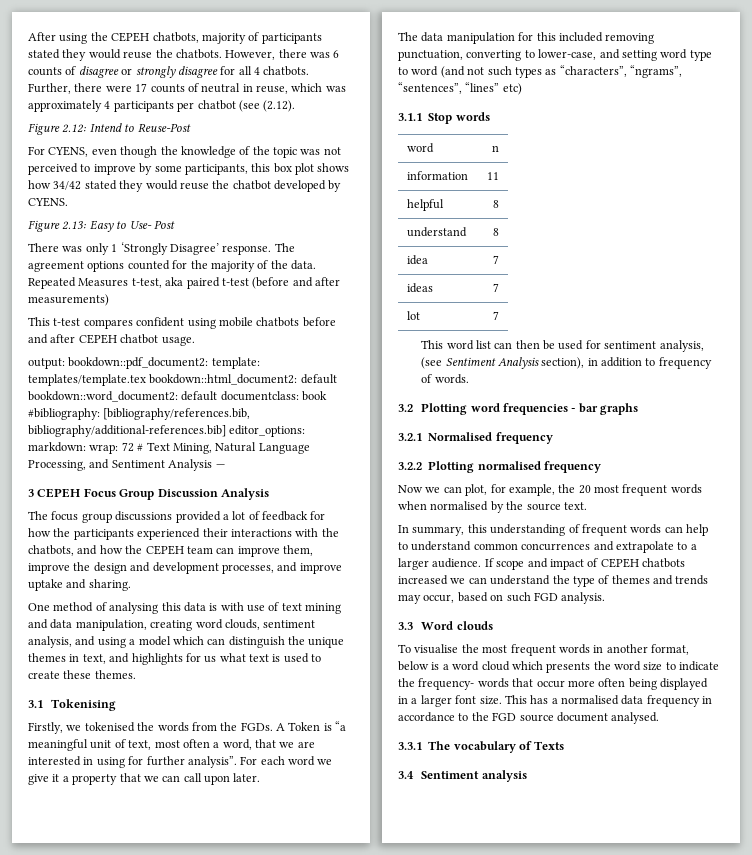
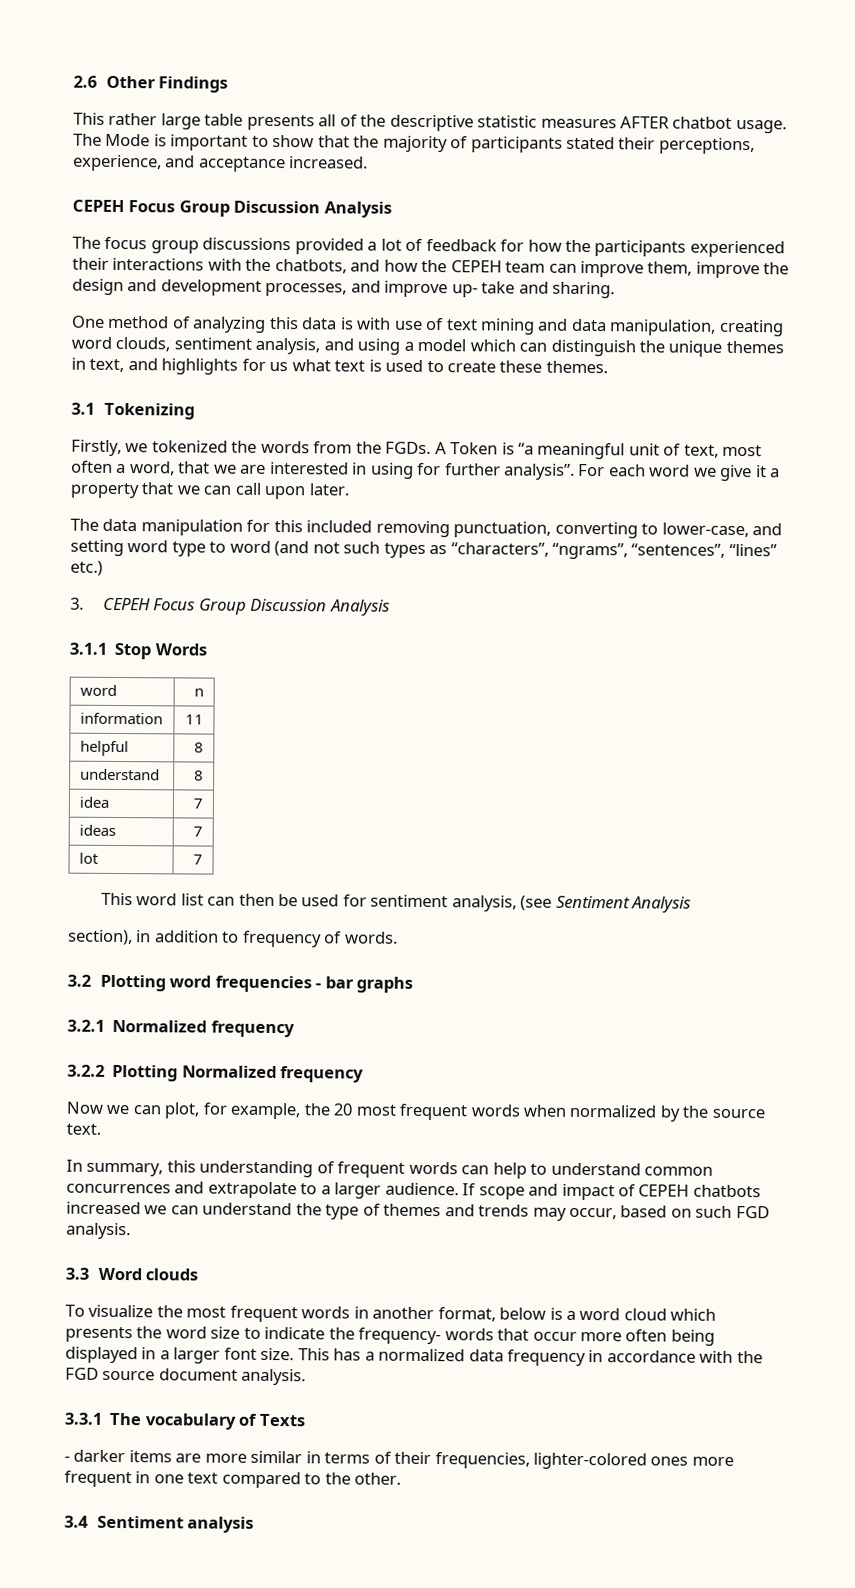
- After using the CEPEH chatbots, majority of participants stated they would reuse the chatbots. However, there was 6 counts of disagree or strongly disagree for all 4 chatbots. Further, there were 17 counts of neutral in reuse, which was approximately 4 participants per chatbot (see (2.12).
- Figure 2.12: Intend to Reuse-Post
- For CYENS, even though the knowledge of the topic was not perceived to improve by some participants, this box plot shows how 34/42 stated they would reuse the chatbot developed by CYENS.
- Figure 2.13: Easy to Use- Post
- There was only 1 ‘Strongly Disagree’ response. The agreement options counted for the majority of the data. Repeated Measures t-test, aka paired t-test (before and after measurements)
- This t-test compares confident using mobile chatbots before and after CEPEH chatbot usage.
- output: bookdown::pdf_document2: template: templates/template.tex bookdown::html_document2: default bookdown::word_document2: default documentclass: book #bibliography: [bibliography/references.bib, bibliography/additional-references.bib] editor_options: markdown: wrap: 72 # Text Mining, Natural Language Processing, and Sentiment Analysis —
- 3 CEPEH Focus Group Discussion Analysis
+ 2.6 Other Findings
+ This rather large table presents all of the descriptive statistic measures AFTER chatbot usage. The Mode is important to show that the majority of participants stated their perceptions, experience, and acceptance increased.
+ CEPEH Focus Group Discussion Analysis
- The focus group discussions provided a lot of feedback for how the participants experienced their interactions with the chatbots, and how the CEPEH team can improve them, improve the design and development processes, and improve uptake and sharing.
+ The focus group discussions provided a lot of feedback for how the participants experienced their interactions with the chatbots, and how the CEPEH team can improve them, improve the design and development processes, and improve up- take and sharing.
- One method of analysing this data is with use of text mining and data manipulation, creating word clouds, sentiment analysis, and using a model which can distinguish the unique themes in text, and highlights for us what text is used to create these themes.
+ One method of analyzing this data is with use of text mining and data manipulation, creating word clouds, sentiment analysis, and using a model which can distinguish the unique themes in text, and highlights for us what text is used to create these themes.
- 3.1 Tokenising
+ 3.1 Tokenizing
- Firstly, we tokenised the words from the FGDs.
+ Firstly, we tokenized the words from the FGDs.
- The data manipulation for this included removing punctuation, converting to lower-case, and setting word type to word (and not such types as “characters”, “ngrams”, “sentences”, “lines” etc)
+ The data manipulation for this included removing punctuation, converting to lower-case, and setting word type to word (and not such types as “characters”, “ngrams”, “sentences”, “lines” etc.)
+ 3. CEPEH Focus Group Discussion Analysis
- 3.1.1 Stop words
+ 3.1.1 Stop Words
- This word list can then be used for sentiment analysis, (see Sentiment Analysis section), in addition to frequency of words.
+ This word list can then be used for sentiment analysis, (see Sentiment Analysis
+ section), in addition to frequency of words.
- 3.2.1 Normalised frequency
+ 3.2.1 Normalized frequency
- 3.2.2 Plotting normalised frequency
+ 3.2.2 Plotting Normalized frequency
- Now we can plot, for example, the 20 most frequent words when normalised by the source text.
+ Now we can plot, for example, the 20 most frequent words when normalized by the source text.
- To visualise the most frequent words in another format, below is a word cloud which presents the word size to indicate the frequency- words that occur more often being displayed in a larger font size.
+ To visualize the most frequent words in another format, below is a word cloud which presents the word size to indicate the frequency- words that occur more often being displayed in a larger font size.
- This has a normalised data frequency in accordance to the FGD source document analysed.
+ This has a normalized data frequency in accordance with the FGD source document analysis.
+ - darker items are more similar in terms of their frequencies, lighter-colored ones more frequent in one text compared to the other.

